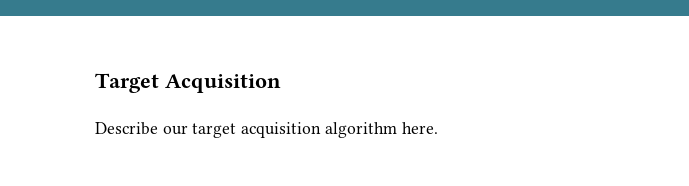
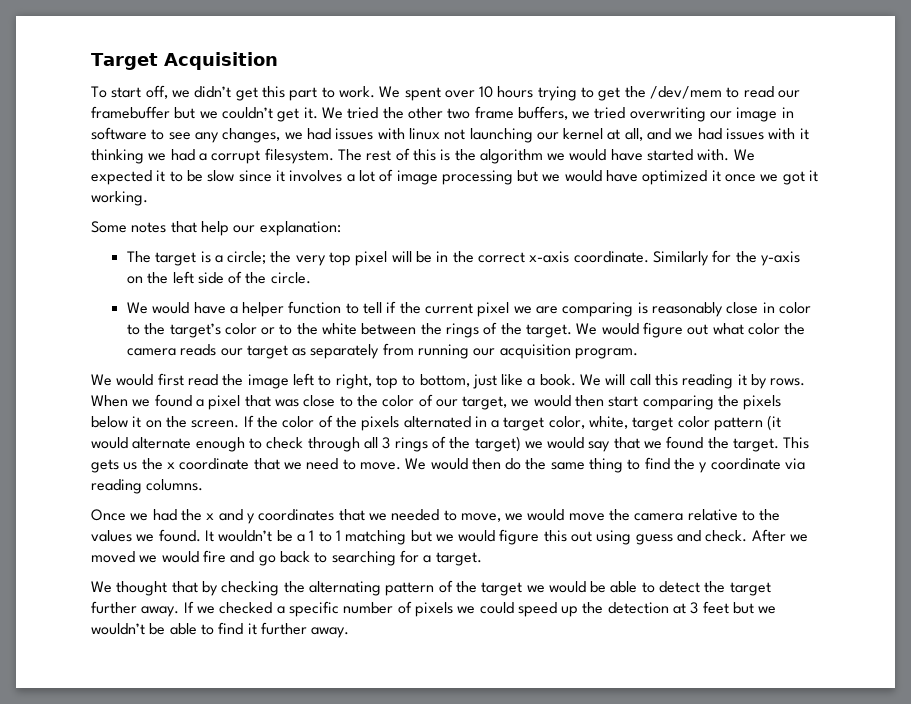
- Describe our target acquisition algorithm here.
+ To start off, we didn’t get this part to work. We spent over 10 hours trying to get the /dev/mem to read our framebuffer but we couldn’t get it. We tried the other two frame buffers, we tried overwriting our image in software to see any changes, we had issues with linux not launching our kernel at all, and we had issues with it thinking we had a corrupt filesystem. The rest of this is the algorithm we would have started with. We expected it to be slow since it involves a lot of image processing but we would have optimized it once we got it working.
+ Some notes that help our explanation:
+ The target is a circle; the very top pixel will be in the correct x-axis coordinate. Similarly for the y-axis on the left side of the circle.
+ We would have a helper function to tell if the current pixel we are comparing is reasonably close in color to the target’s color or to the white between the rings of the target. We would figure out what color the camera reads our target as separately from running our acquisition program.
+ We would first read the image left to right, top to bottom, just like a book. We will call this reading it by rows. When we found a pixel that was close to the color of our target, we would then start comparing the pixels below it on the screen. If the color of the pixels alternated in a target color, white, target color pattern (it would alternate enough to check through all 3 rings of the target) we would say that we found the target. This gets us the x coordinate that we need to move. We would then do the same thing to find the y coordinate via reading columns.
+ Once we had the x and y coordinates that we needed to move, we would move the camera relative to the values we found. It wouldn’t be a 1 to 1 matching but we would figure this out using guess and check. After we moved we would fire and go back to searching for a target.
+ We thought that by checking the alternating pattern of the target we would be able to detect the target further away. If we checked a specific number of pixels we could speed up the detection at 3 feet but we wouldn’t be able to find it further away.

